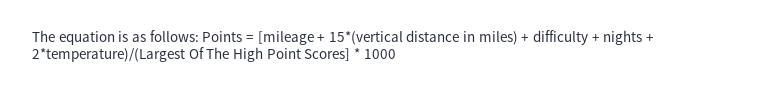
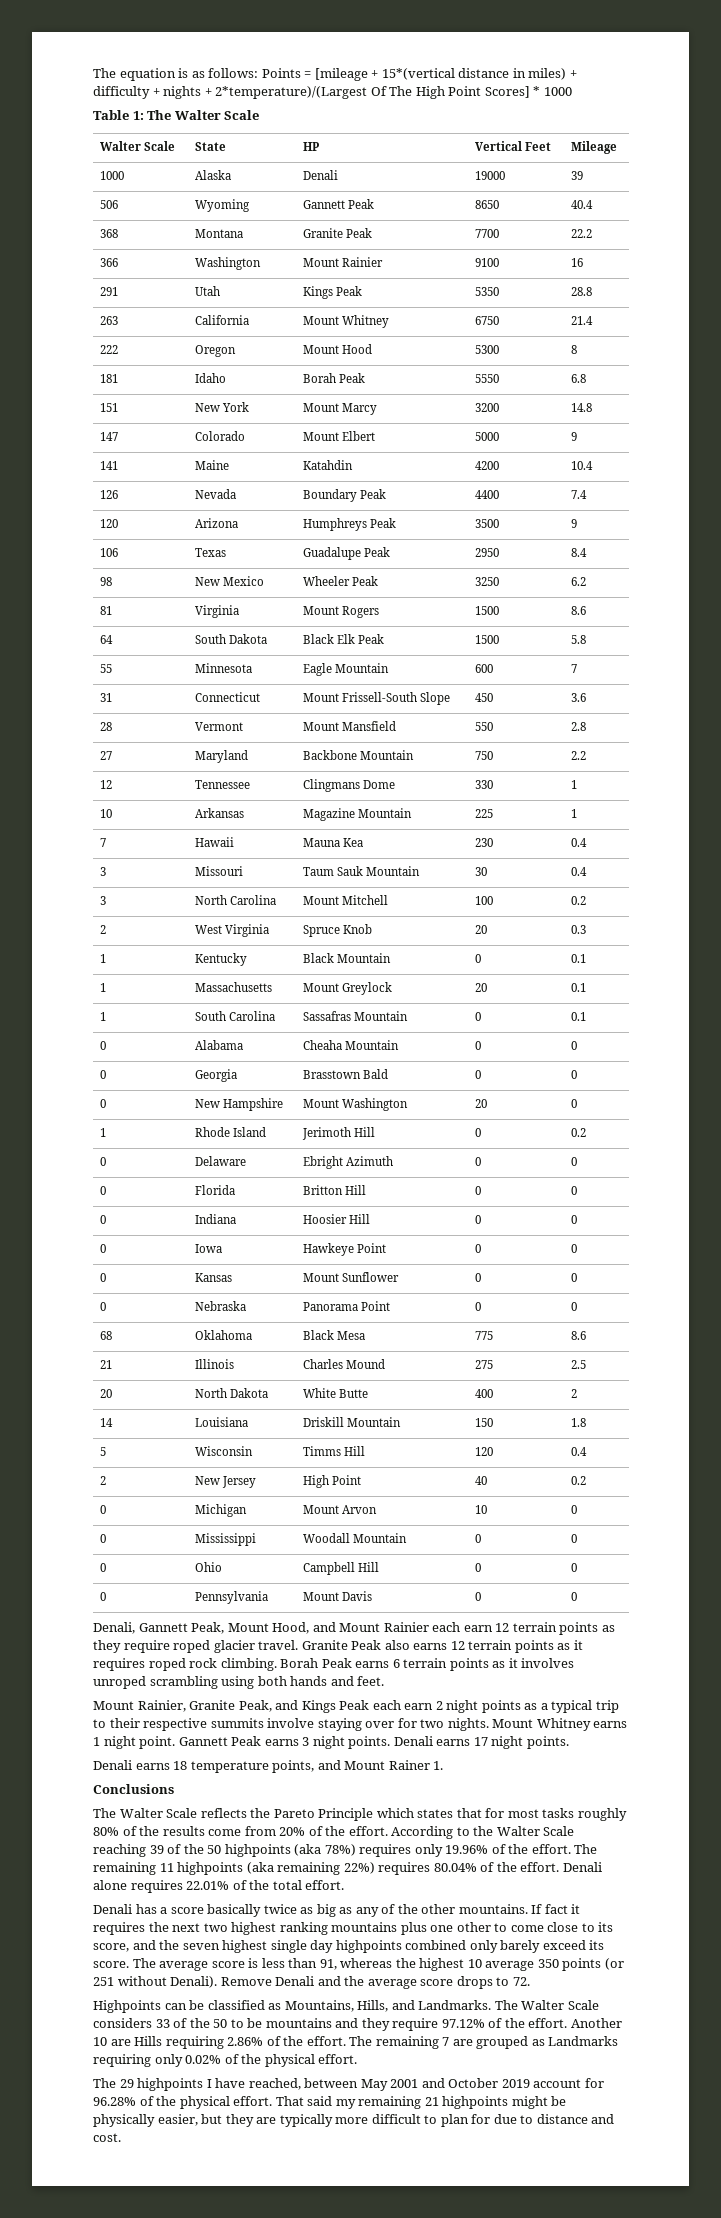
+ Table 1: The Walter Scale
+ Walter Scale | State | HP | Vertical Feet | Mileage
+ 1000 | Alaska | Denali | 19000 | 39
+ 506 | Wyoming | Gannett Peak | 8650 | 40.4
+ 368 | Montana | Granite Peak | 7700 | 22.2
+ 366 | Washington | Mount Rainier | 9100 | 16
+ 291 | Utah | Kings Peak | 5350 | 28.8
+ 263 | California | Mount Whitney | 6750 | 21.4
+ 222 | Oregon | Mount Hood | 5300 | 8
+ 181 | Idaho | Borah Peak | 5550 | 6.8
+ 151 | New York | Mount Marcy | 3200 | 14.8
+ 147 | Colorado | Mount Elbert | 5000 | 9
+ 141 | Maine | Katahdin | 4200 | 10.4
+ 126 | Nevada | Boundary Peak | 4400 | 7.4
+ 120 | Arizona | Humphreys Peak | 3500 | 9
+ 106 | Texas | Guadalupe Peak | 2950 | 8.4
+ 98 | New Mexico | Wheeler Peak | 3250 | 6.2
+ 81 | Virginia | Mount Rogers | 1500 | 8.6
+ 64 | South Dakota | Black Elk Peak | 1500 | 5.8
+ 55 | Minnesota | Eagle Mountain | 600 | 7
+ 31 | Connecticut | Mount Frissell-South Slope | 450 | 3.6
+ 28 | Vermont | Mount Mansfield | 550 | 2.8
+ 27 | Maryland | Backbone Mountain | 750 | 2.2
+ 12 | Tennessee | Clingmans Dome | 330 | 1
+ 10 | Arkansas | Magazine Mountain | 225 | 1
+ 7 | Hawaii | Mauna Kea | 230 | 0.4
+ 3 | Missouri | Taum Sauk Mountain | 30 | 0.4
+ 3 | North Carolina | Mount Mitchell | 100 | 0.2
+ 2 | West Virginia | Spruce Knob | 20 | 0.3
+ 1 | Kentucky | Black Mountain | 0 | 0.1
+ 1 | Massachusetts | Mount Greylock | 20 | 0.1
+ 1 | South Carolina | Sassafras Mountain | 0 | 0.1
+ 0 | Alabama | Cheaha Mountain | 0 | 0
+ 0 | Georgia | Brasstown Bald | 0 | 0
+ 0 | New Hampshire | Mount Washington | 20 | 0
+ 1 | Rhode Island | Jerimoth Hill | 0 | 0.2
+ 0 | Delaware | Ebright Azimuth | 0 | 0
+ 0 | Florida | Britton Hill | 0 | 0
+ 0 | Indiana | Hoosier Hill | 0 | 0
+ 0 | Iowa | Hawkeye Point | 0 | 0
+ 0 | Kansas | Mount Sunflower | 0 | 0
+ 0 | Nebraska | Panorama Point | 0 | 0
+ 68 | Oklahoma | Black Mesa | 775 | 8.6
+ 21 | Illinois | Charles Mound | 275 | 2.5
+ 20 | North Dakota | White Butte | 400 | 2
+ 14 | Louisiana | Driskill Mountain | 150 | 1.8
+ 5 | Wisconsin | Timms Hill | 120 | 0.4
+ 2 | New Jersey | High Point | 40 | 0.2
+ 0 | Michigan | Mount Arvon | 10 | 0
+ 0 | Mississippi | Woodall Mountain | 0 | 0
+ 0 | Ohio | Campbell Hill | 0 | 0
+ 0 | Pennsylvania | Mount Davis | 0 | 0
+ Denali, Gannett Peak, Mount Hood, and Mount Rainier each earn 12 terrain points as they require roped glacier travel. Granite Peak also earns 12 terrain points as it requires roped rock climbing. Borah Peak earns 6 terrain points as it involves unroped scrambling using both hands and feet.
+ Mount Rainier, Granite Peak, and Kings Peak each earn 2 night points as a typical trip to their respective summits involve staying over for two nights. Mount Whitney earns 1 night point. Gannett Peak earns 3 night points. Denali earns 17 night points.
+ Denali earns 18 temperature points, and Mount Rainer 1.
+ Conclusions
+ The Walter Scale reflects the Pareto Principle which states that for most tasks roughly 80% of the results come from 20% of the effort. According to the Walter Scale reaching 39 of the 50 highpoints (aka 78%) requires only 19.96% of the effort. The remaining 11 highpoints (aka remaining 22%) requires 80.04% of the effort. Denali alone requires 22.01% of the total effort.
+ Denali has a score basically twice as big as any of the other mountains. If fact it requires the next two highest ranking mountains plus one other to come close to its score, and the seven highest single day highpoints combined only barely exceed its score. The average score is less than 91, whereas the highest 10 average 350 points (or 251 without Denali). Remove Denali and the average score drops to 72.
+ Highpoints can be classified as Mountains, Hills, and Landmarks. The Walter Scale considers 33 of the 50 to be mountains and they require 97.12% of the effort. Another 10 are Hills requiring 2.86% of the effort. The remaining 7 are grouped as Landmarks requiring only 0.02% of the physical effort.
+ The 29 highpoints I have reached, between May 2001 and October 2019 account for 96.28% of the physical effort. That said my remaining 21 highpoints might be physically easier, but they are typically more difficult to plan for due to distance and cost.

